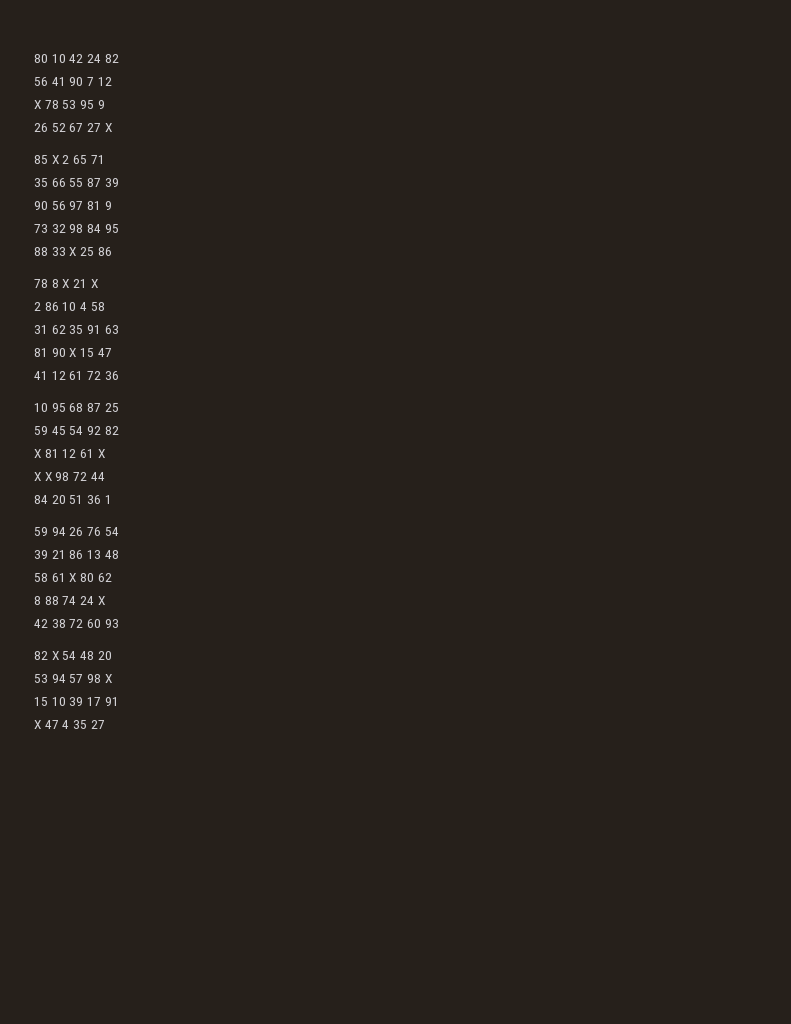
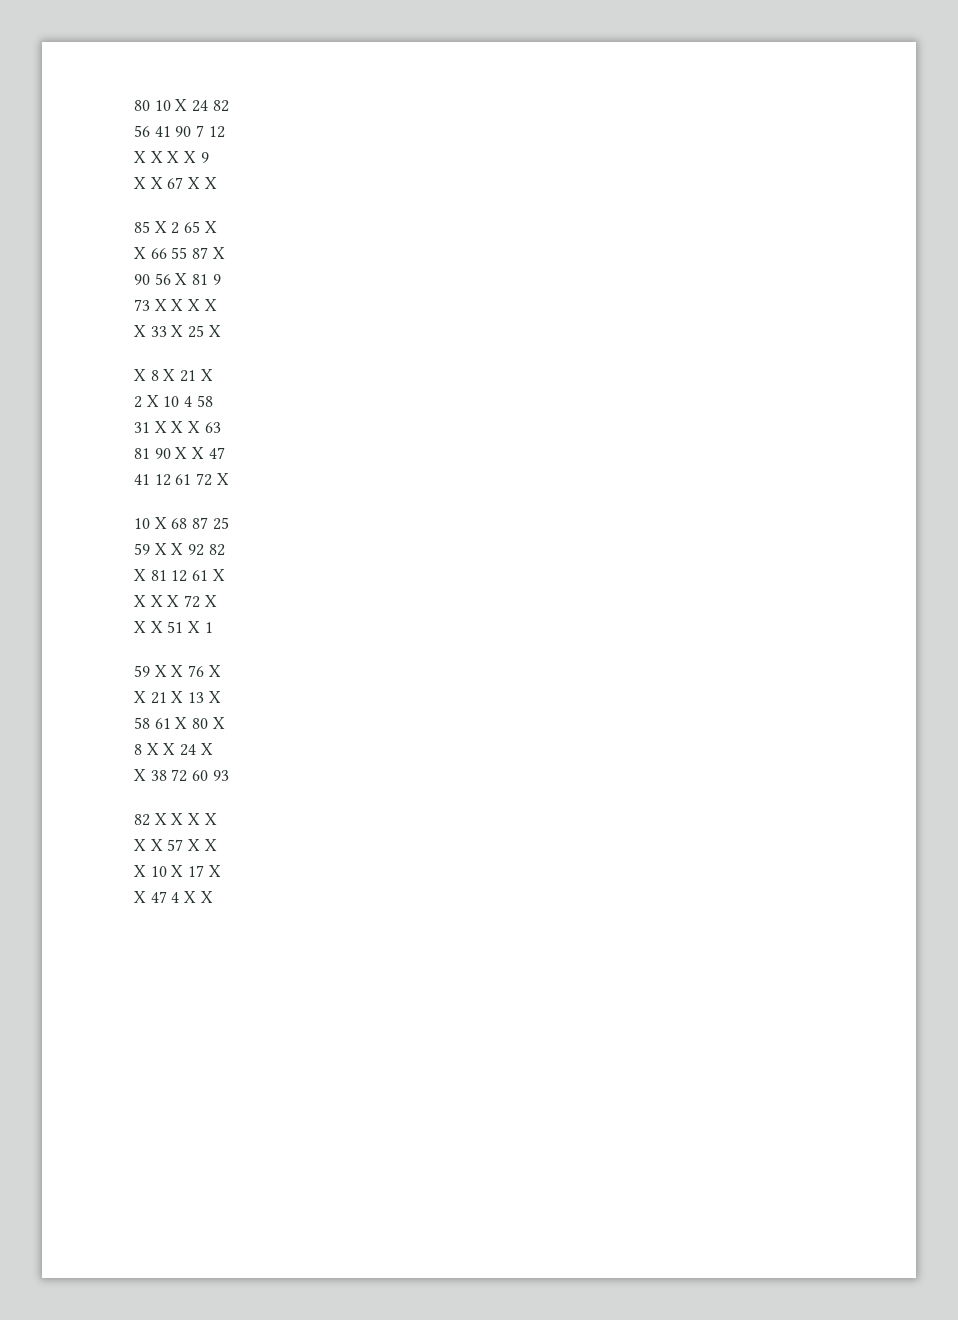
- 80 10 42 24 82
+ 80 10 X 24 82
- X 78 53 95 9
- 26 52 67 27 X
+ X X X X 9
+ X X 67 X X
- 85 X 2 65 71
- 35 66 55 87 39
+ 85 X 2 65 X
+ X 66 55 87 X
- 90 56 97 81 9
+ 90 56 X 81 9
- 73 32 98 84 95
- 88 33 X 25 86
- 78 8 X 21 X
+ 73 X X X X
+ X 33 X 25 X
+ X 8 X 21 X
- 2 86 10 4 58
+ 2 X 10 4 58
- 31 62 35 91 63
+ 31 X X X 63
- 81 90 X 15 47
+ 81 90 X X 47
- 41 12 61 72 36
- 10 95 68 87 25
+ 41 12 61 72 X
+ 10 X 68 87 25
- 59 45 54 92 82
+ 59 X X 92 82
- X X 98 72 44
- 84 20 51 36 1
- 59 94 26 76 54
- 39 21 86 13 48
+ X X X 72 X
+ X X 51 X 1
+ 59 X X 76 X
+ X 21 X 13 X
- 58 61 X 80 62
- 8 88 74 24 X
+ 58 61 X 80 X
+ 8 X X 24 X
- 42 38 72 60 93
+ X 38 72 60 93
- 82 X 54 48 20
- 53 94 57 98 X
- 15 10 39 17 91
+ 82 X X X X
+ X X 57 X X
+ X 10 X 17 X
- X 47 4 35 27
+ X 47 4 X X

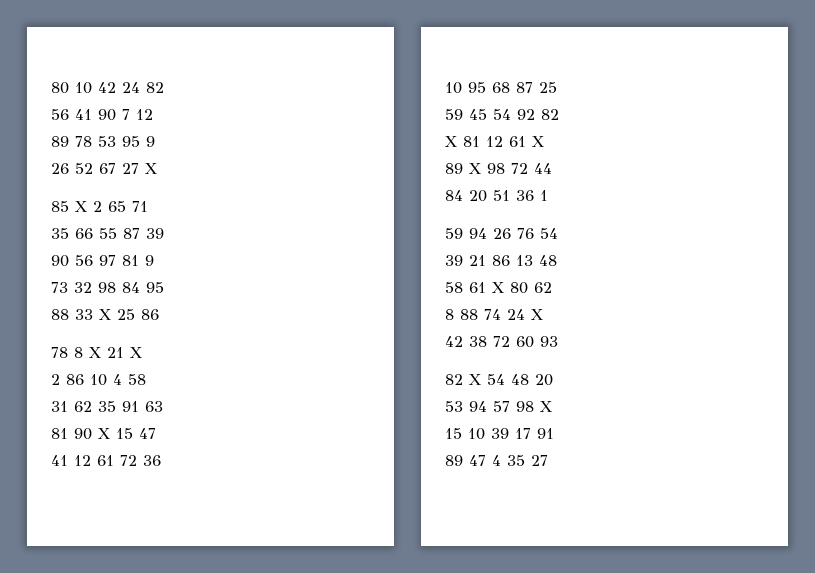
- 80 10 X 24 82
+ 80 10 42 24 82
- X X X X 9
- X X 67 X X
+ 89 78 53 95 9
+ 26 52 67 27 X
- 85 X 2 65 X
- X 66 55 87 X
+ 85 X 2 65 71
+ 35 66 55 87 39
- 90 56 X 81 9
+ 90 56 97 81 9
- 73 X X X X
- X 33 X 25 X
- X 8 X 21 X
+ 73 32 98 84 95
+ 88 33 X 25 86
+ 78 8 X 21 X
- 2 X 10 4 58
+ 2 86 10 4 58
- 31 X X X 63
+ 31 62 35 91 63
- 81 90 X X 47
+ 81 90 X 15 47
- 41 12 61 72 X
- 10 X 68 87 25
+ 41 12 61 72 36
+ 10 95 68 87 25
- 59 X X 92 82
+ 59 45 54 92 82
- X X X 72 X
- X X 51 X 1
- 59 X X 76 X
- X 21 X 13 X
+ 89 X 98 72 44
+ 84 20 51 36 1
+ 59 94 26 76 54
+ 39 21 86 13 48
- 58 61 X 80 X
- 8 X X 24 X
+ 58 61 X 80 62
+ 8 88 74 24 X
- X 38 72 60 93
+ 42 38 72 60 93
- 82 X X X X
- X X 57 X X
- X 10 X 17 X
- X 47 4 X X
+ 82 X 54 48 20
+ 53 94 57 98 X
+ 15 10 39 17 91
+ 89 47 4 35 27

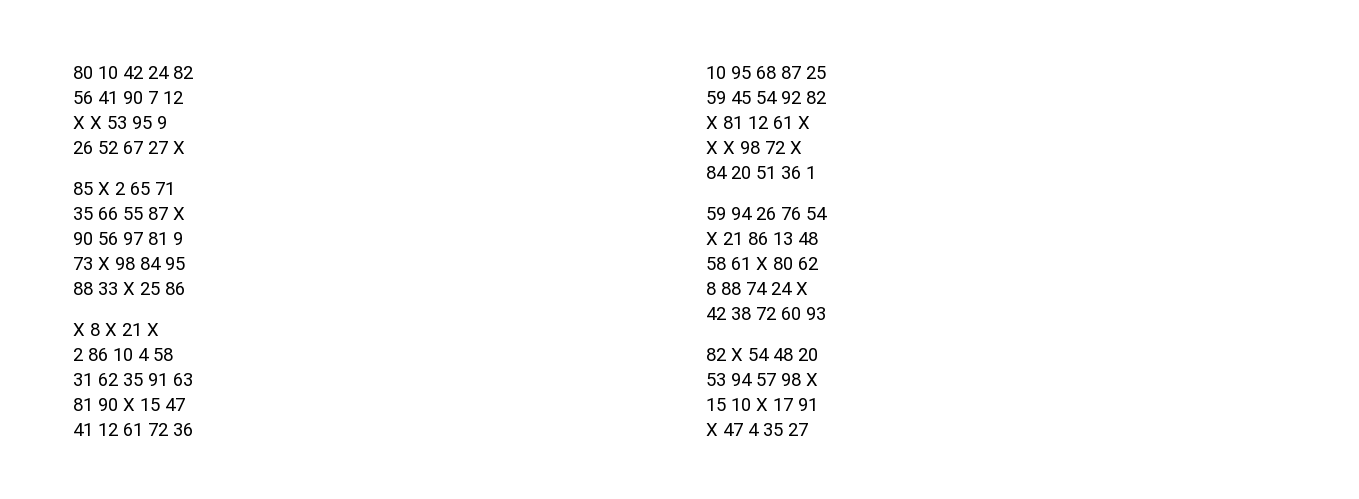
- 89 78 53 95 9
+ X X 53 95 9
- 35 66 55 87 39
+ 35 66 55 87 X
- 73 32 98 84 95
+ 73 X 98 84 95
- 78 8 X 21 X
+ X 8 X 21 X
- 89 X 98 72 44
+ X X 98 72 X
- 39 21 86 13 48
+ X 21 86 13 48
- 15 10 39 17 91
+ 15 10 X 17 91
- 89 47 4 35 27
+ X 47 4 35 27

